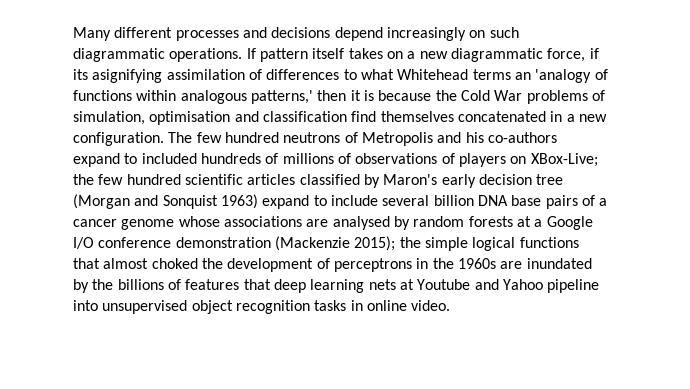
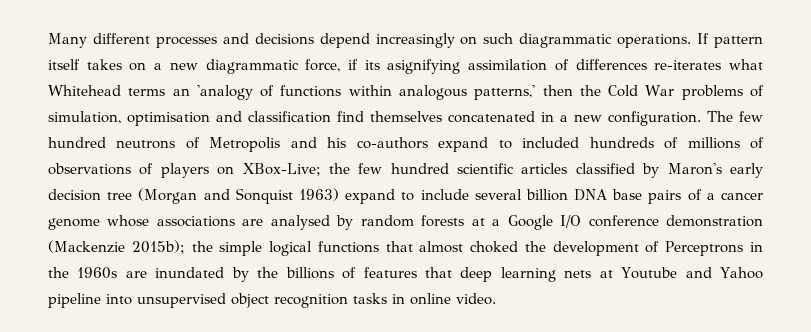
- If pattern itself takes on a new diagrammatic force, if its asignifying assimilation of differences to what Whitehead terms an 'analogy of functions within analogous patterns,' then it is because the Cold War problems of simulation, optimisation and classification find themselves concatenated in a new configuration.
+ If pattern itself takes on a new diagrammatic force, if its asignifying assimilation of differences re-iterates what Whitehead terms an 'analogy of functions within analogous patterns,' then the Cold War problems of simulation, optimisation and classification find themselves concatenated in a new configuration.
- the few hundred scientific articles classified by Maron's early decision tree (Morgan and Sonquist 1963) expand to include several billion DNA base pairs of a cancer genome whose associations are analysed by random forests at a Google I/O conference demonstration (Mackenzie 2015);
+ the few hundred scientific articles classified by Maron's early decision tree (Morgan and Sonquist 1963) expand to include several billion DNA base pairs of a cancer genome whose associations are analysed by random forests at a Google I/O conference demonstration (Mackenzie 2015b);
- the simple logical functions that almost choked the development of perceptrons in the 1960s are inundated by the billions of features that deep learning nets at Youtube and Yahoo pipeline into unsupervised object recognition tasks in online video.
+ the simple logical functions that almost choked the development of Perceptrons in the 1960s are inundated by the billions of features that deep learning nets at Youtube and Yahoo pipeline into unsupervised object recognition tasks in online video.

